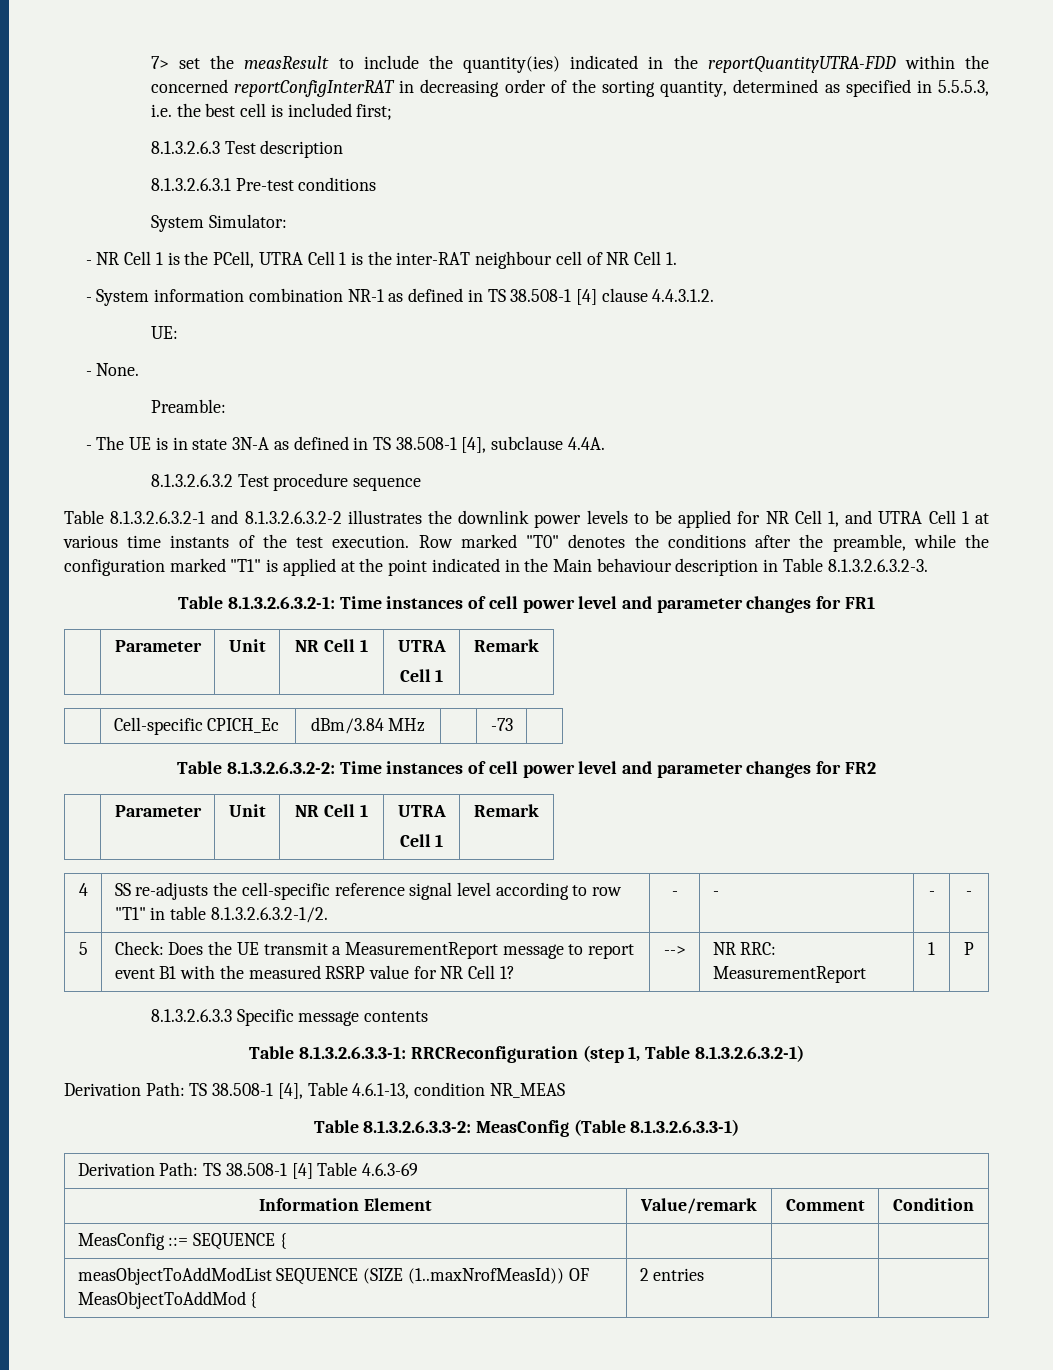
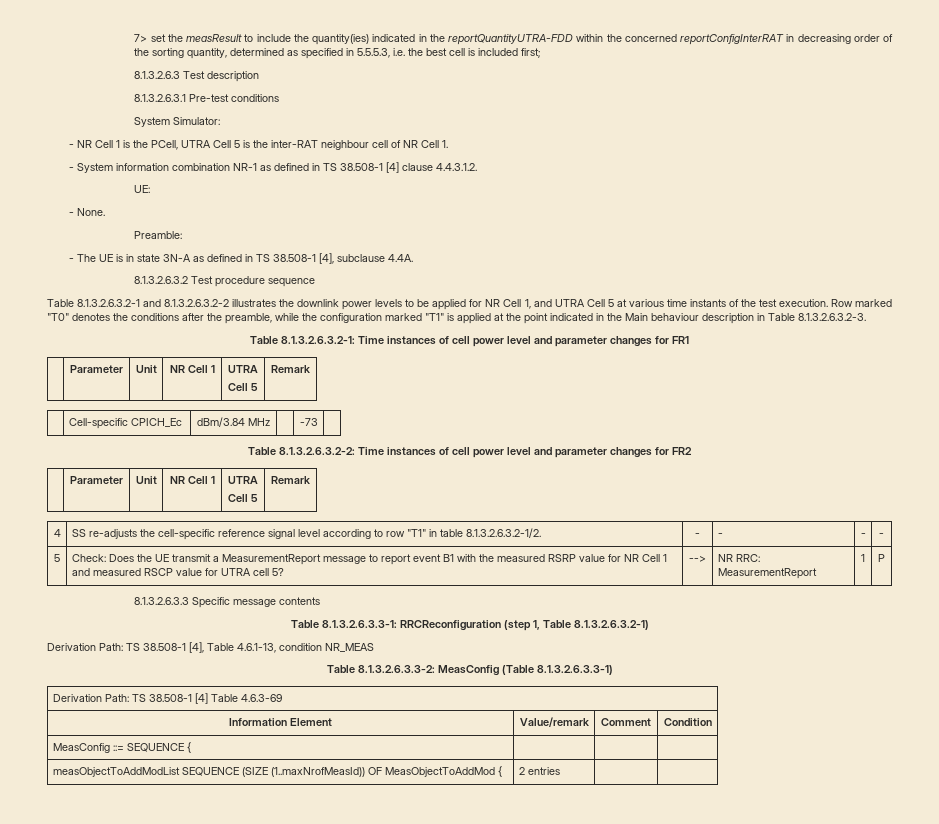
- - NR Cell 1 is the PCell, UTRA Cell 1 is the inter-RAT neighbour cell of NR Cell 1.
+ - NR Cell 1 is the PCell, UTRA Cell 5 is the inter-RAT neighbour cell of NR Cell 1.
- Table 8.1.3.2.6.3.2-1 and 8.1.3.2.6.3.2-2 illustrates the downlink power levels to be applied for NR Cell 1, and UTRA Cell 1 at various time instants of the test execution.
+ Table 8.1.3.2.6.3.2-1 and 8.1.3.2.6.3.2-2 illustrates the downlink power levels to be applied for NR Cell 1, and UTRA Cell 5 at various time instants of the test execution.
  Table 8.1.3.2.6.3.2-1: Time instances of cell power level and parameter changes for FR1
  | Parameter | Unit | NR Cell 1 | UTRA
- Cell 1 | Remark
+ Cell 5 | Remark
  Table 8.1.3.2.6.3.2-2: Time instances of cell power level and parameter changes for FR2
  | Parameter | Unit | NR Cell 1 | UTRA
- Cell 1 | Remark
+ Cell 5 | Remark
- 5 | Check: Does the UE transmit a MeasurementReport message to report event B1 with the measured RSRP value for NR Cell 1? | --> | NR RRC: MeasurementReport | 1 | P
+ 5 | Check: Does the UE transmit a MeasurementReport message to report event B1 with the measured RSRP value for NR Cell 1 and measured RSCP value for UTRA cell 5? | --> | NR RRC: MeasurementReport | 1 | P

